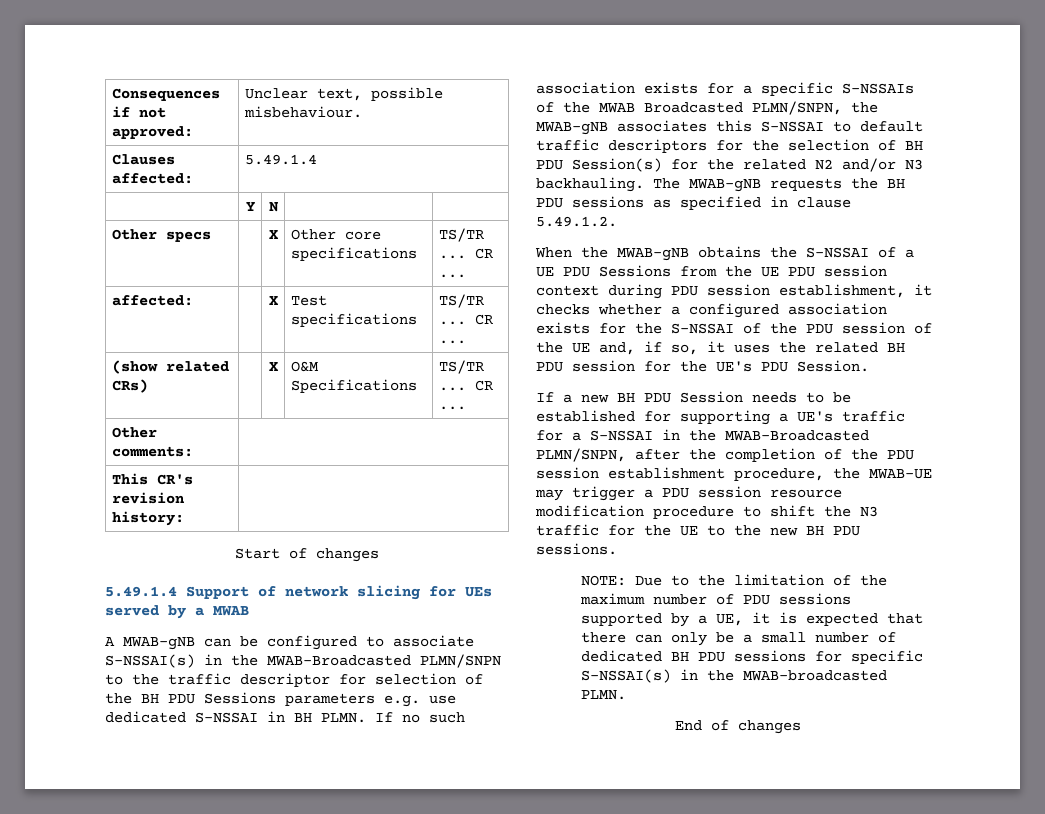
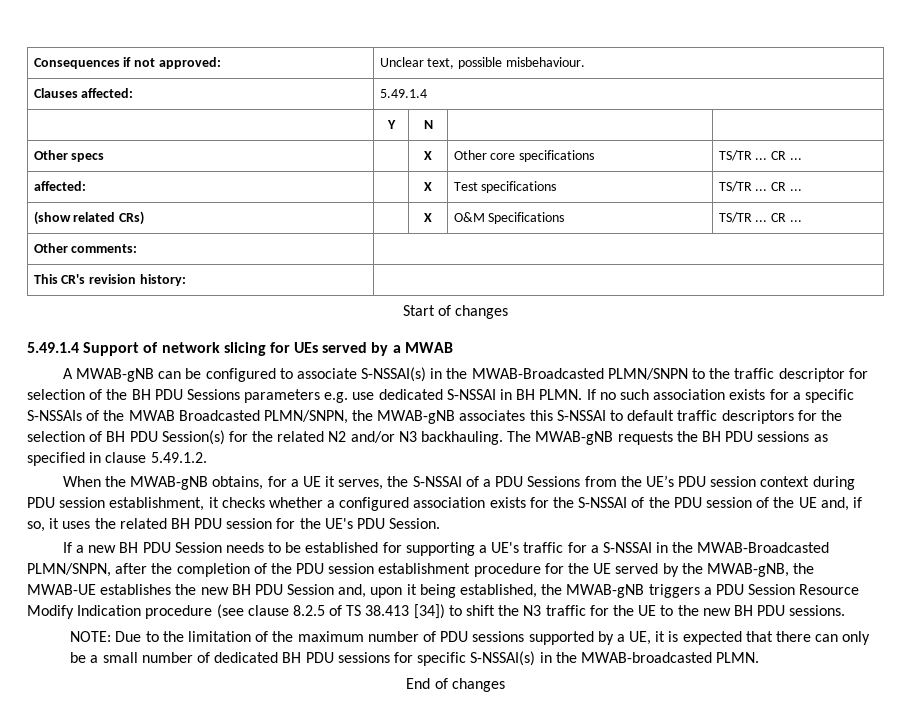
- When the MWAB-gNB obtains the S-NSSAI of a UE PDU Sessions from the UE PDU session context during PDU session establishment, it checks whether a configured association exists for the S-NSSAI of the PDU session of the UE and, if so, it uses the related BH PDU session for the UE's PDU Session.
+ When the MWAB-gNB obtains, for a UE it serves, the S-NSSAI of a PDU Sessions from the UE’s PDU session context during PDU session establishment, it checks whether a configured association exists for the S-NSSAI of the PDU session of the UE and, if so, it uses the related BH PDU session for the UE's PDU Session.
- If a new BH PDU Session needs to be established for supporting a UE's traffic for a S-NSSAI in the MWAB-Broadcasted PLMN/SNPN, after the completion of the PDU session establishment procedure, the MWAB-UE may trigger a PDU session resource modification procedure to shift the N3 traffic for the UE to the new BH PDU sessions.
+ If a new BH PDU Session needs to be established for supporting a UE's traffic for a S-NSSAI in the MWAB-Broadcasted PLMN/SNPN, after the completion of the PDU session establishment procedure for the UE served by the MWAB-gNB, the MWAB-UE establishes the new BH PDU Session and, upon it being established, the MWAB-gNB triggers a PDU Session Resource Modify Indication procedure (see clause 8.2.5 of TS 38.413 [34]) to shift the N3 traffic for the UE to the new BH PDU sessions.

